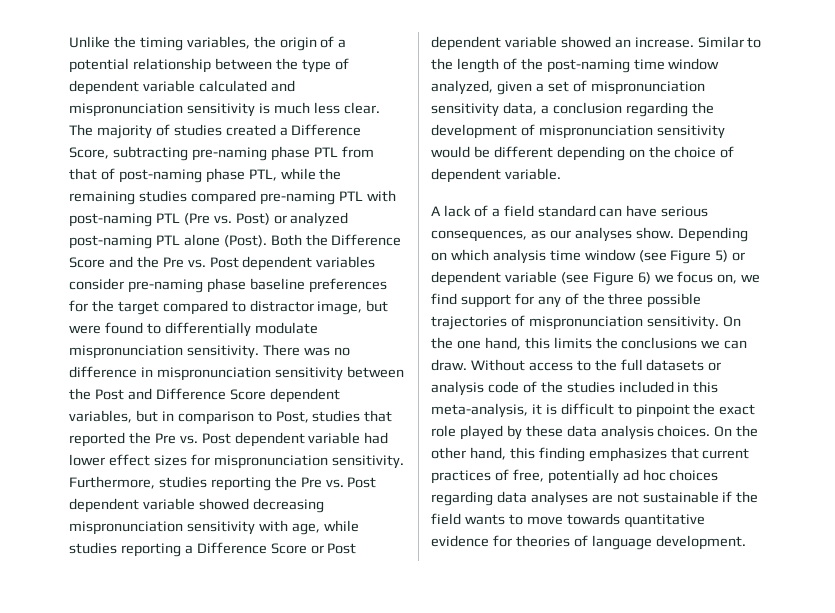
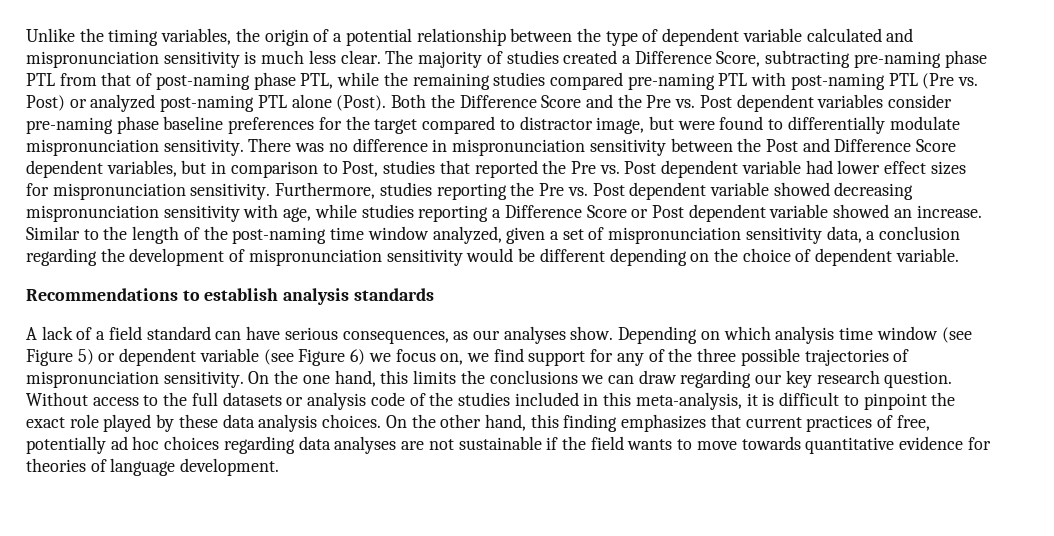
+ Recommendations to establish analysis standards
- On the one hand, this limits the conclusions we can draw.
+ On the one hand, this limits the conclusions we can draw regarding our key research question.

